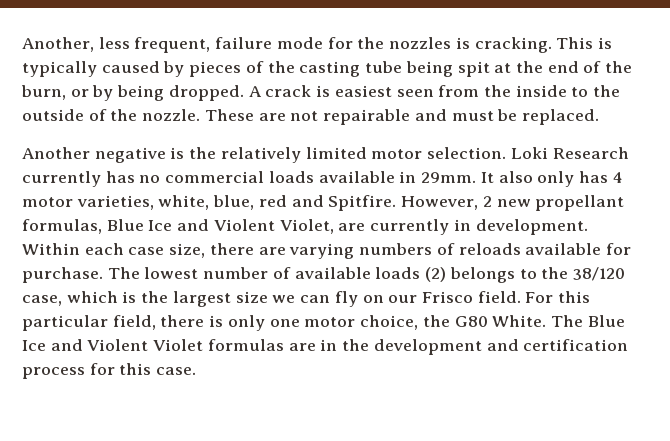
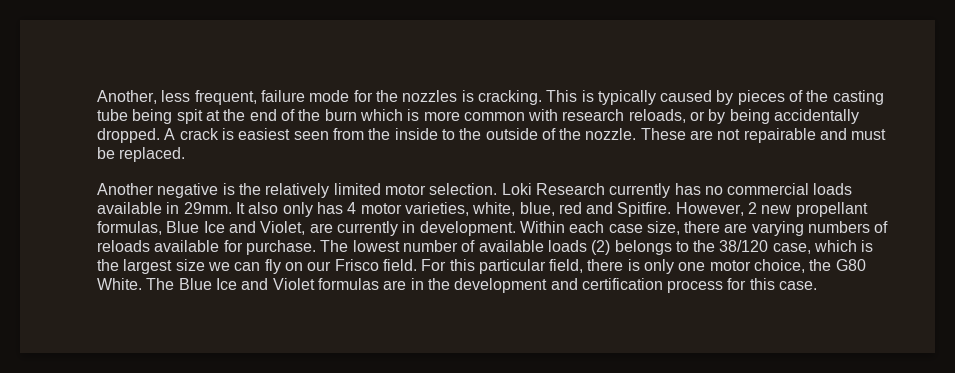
- This is typically caused by pieces of the casting tube being spit at the end of the burn, or by being dropped.
+ This is typically caused by pieces of the casting tube being spit at the end of the burn which is more common with research reloads, or by being accidentally dropped.
- However, 2 new propellant formulas, Blue Ice and Violent Violet, are currently in development.
+ However, 2 new propellant formulas, Blue Ice and Violet, are currently in development.
- The Blue Ice and Violent Violet formulas are in the development and certification process for this case.
+ The Blue Ice and Violet formulas are in the development and certification process for this case.

